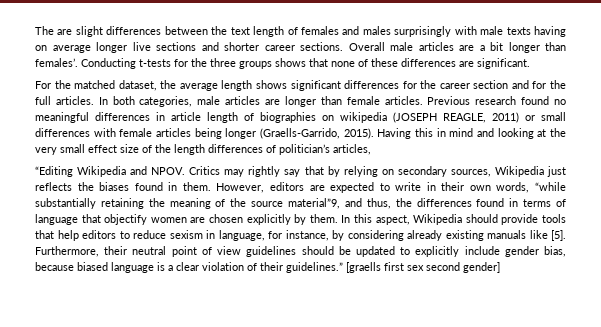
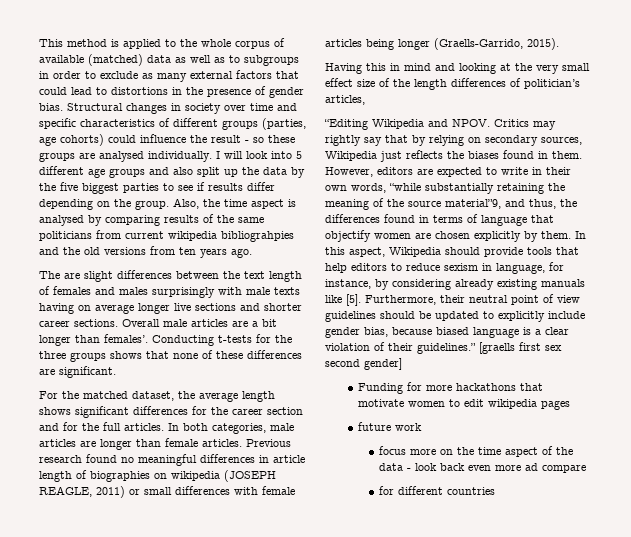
+ This method is applied to the whole corpus of available (matched) data as well as to subgroups in order to exclude as many external factors that could lead to distortions in the presence of gender bias. Structural changes in society over time and specific characteristics of different groups (parties, age cohorts) could influence the result - so these groups are analysed individually. I will look into 5 different age groups and also split up the data by the five biggest parties to see if results differ depending on the group. Also, the time aspect is analysed by comparing results of the same politicians from current wikipedia bibliograhpies and the old versions from ten years ago.
- Previous research found no meaningful differences in article length of biographies on wikipedia (JOSEPH REAGLE, 2011) or small differences with female articles being longer (Graells-Garrido, 2015). Having this in mind and looking at the very small effect size of the length differences of politician’s articles,
+ Previous research found no meaningful differences in article length of biographies on wikipedia (JOSEPH REAGLE, 2011) or small differences with female articles being longer (Graells-Garrido, 2015).
+ Having this in mind and looking at the very small effect size of the length differences of politician’s articles,
+ Funding for more hackathons that motivate women to edit wikipedia pages
+ future work
+ focus more on the time aspect of the data - look back even more ad compare
+ for different countries

